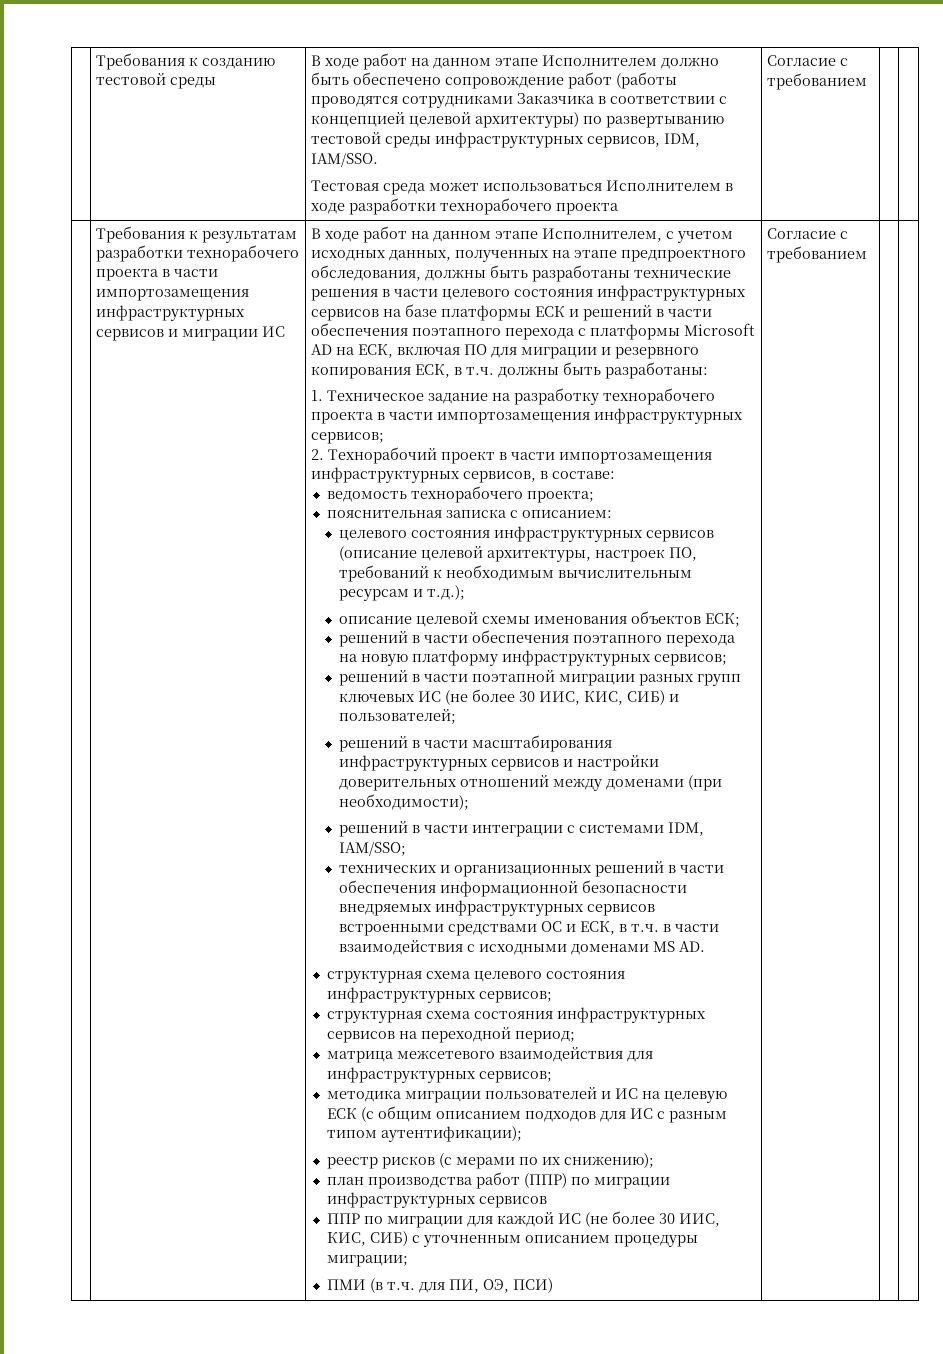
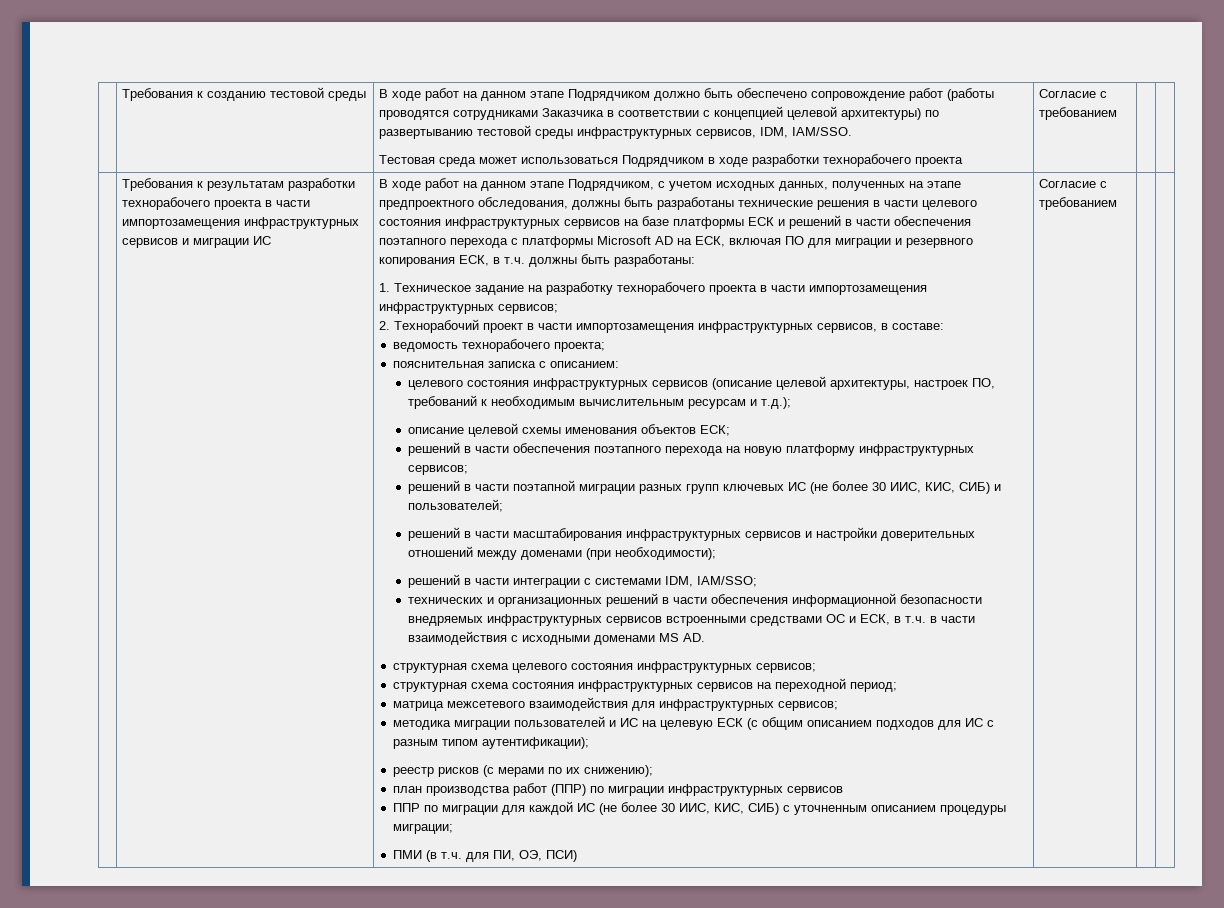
- В ходе работ на данном этапе Исполнителем должно быть обеспечено сопровождение работ (работы проводятся сотрудниками Заказчика в соответствии с концепцией целевой архитектуры) по развертыванию тестовой среды инфраструктурных сервисов, IDM, IAM/SSO.
+ В ходе работ на данном этапе Подрядчиком должно быть обеспечено сопровождение работ (работы проводятся сотрудниками Заказчика в соответствии с концепцией целевой архитектуры) по развертыванию тестовой среды инфраструктурных сервисов, IDM, IAM/SSO.
- Тестовая среда может использоваться Исполнителем в ходе разработки технорабочего проекта
+ Тестовая среда может использоваться Подрядчиком в ходе разработки технорабочего проекта
- В ходе работ на данном этапе Исполнителем, с учетом исходных данных, полученных на этапе предпроектного обследования, должны быть разработаны технические решения в части целевого состояния инфраструктурных сервисов на базе платформы ЕСК и решений в части обеспечения поэтапного перехода с платформы Microsoft AD на ЕСК, включая ПО для миграции и резервного копирования ЕСК, в т.ч. должны быть разработаны:
+ В ходе работ на данном этапе Подрядчиком, с учетом исходных данных, полученных на этапе предпроектного обследования, должны быть разработаны технические решения в части целевого состояния инфраструктурных сервисов на базе платформы ЕСК и решений в части обеспечения поэтапного перехода с платформы Microsoft AD на ЕСК, включая ПО для миграции и резервного копирования ЕСК, в т.ч. должны быть разработаны:

